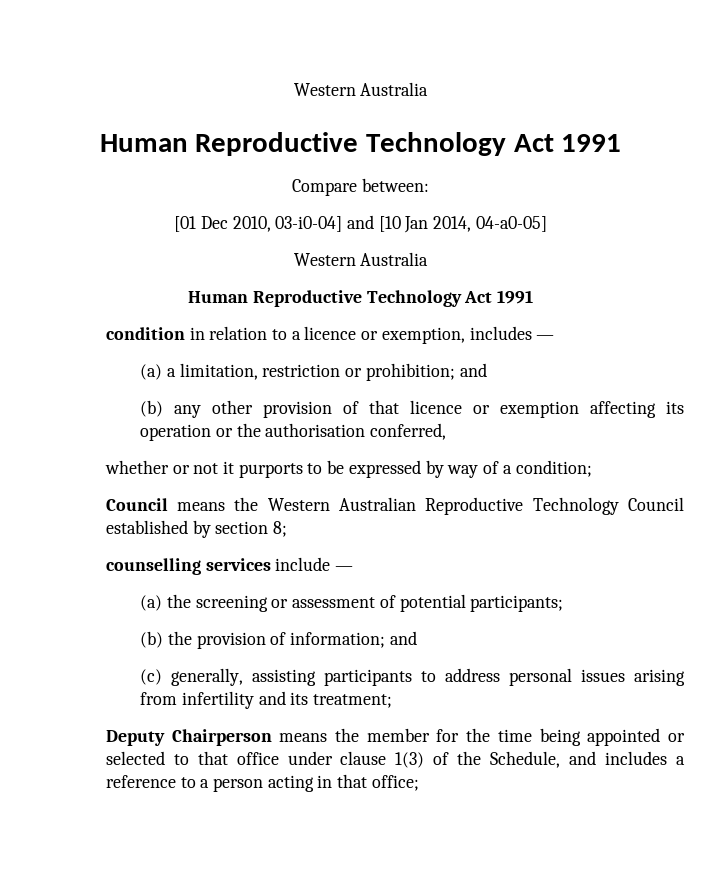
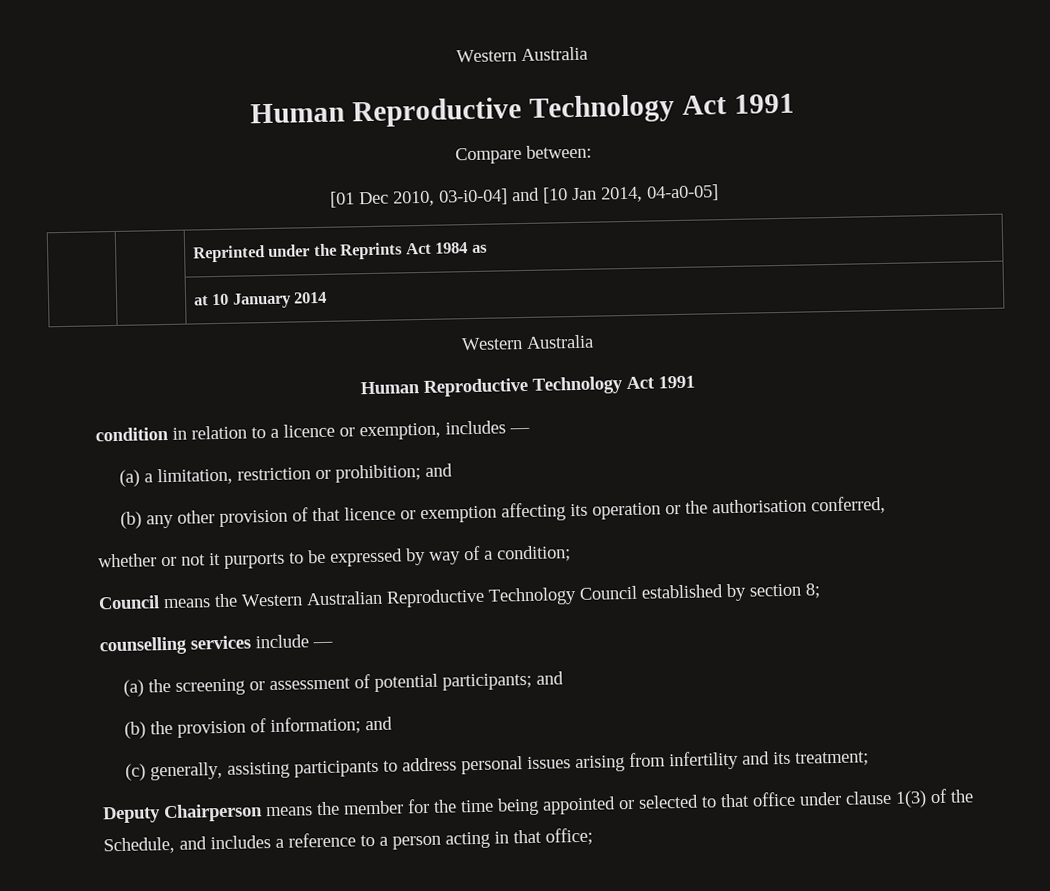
+ | | Reprinted under the Reprints Act 1984 as
+ | | at 10 January 2014
- (a) the screening or assessment of potential participants;
+ (a) the screening or assessment of potential participants; and

